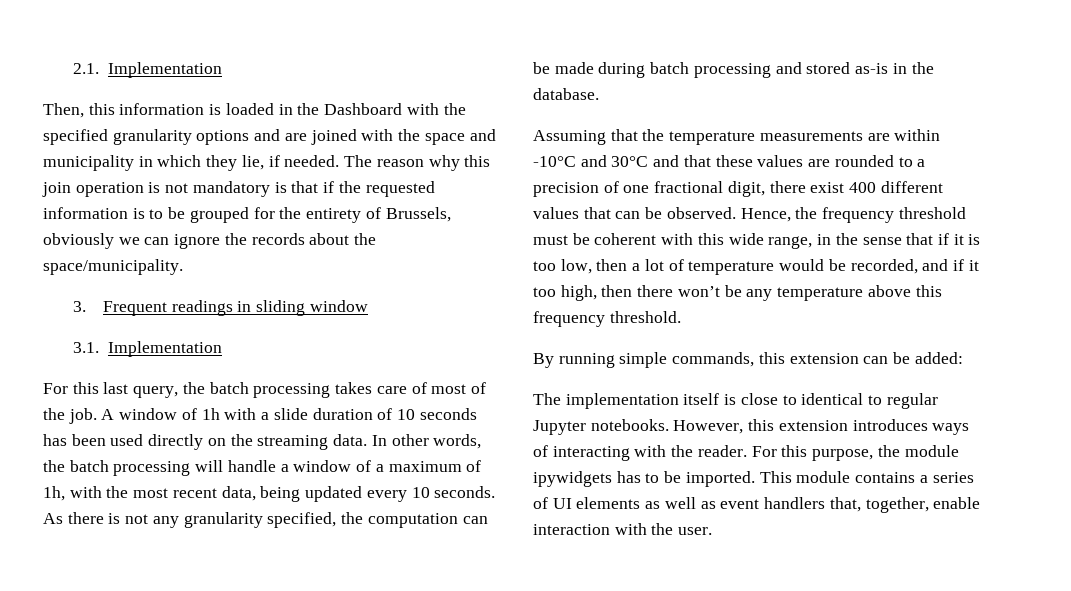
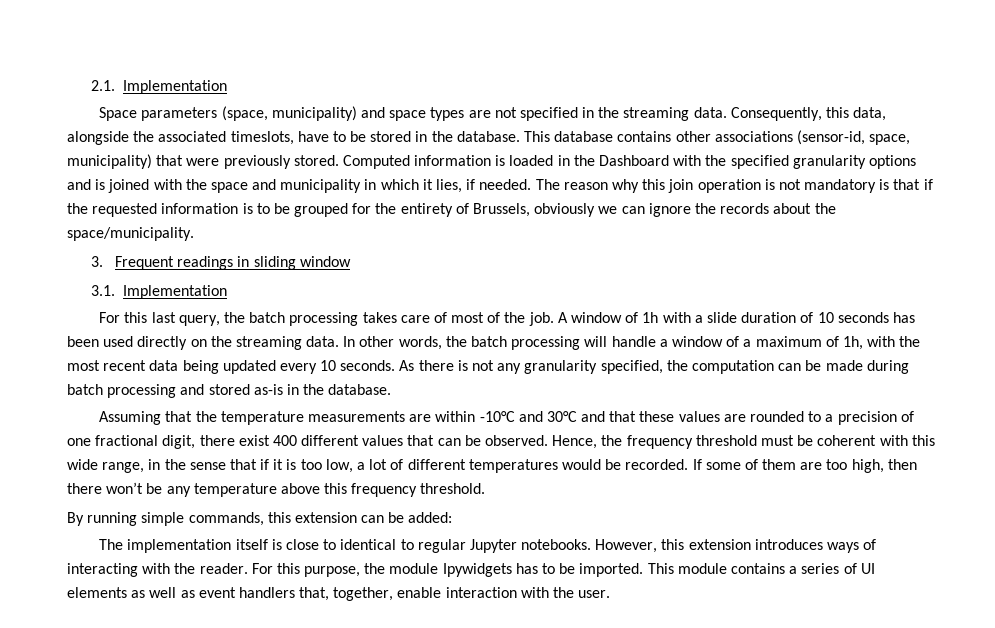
- Then, this information is loaded in the Dashboard with the specified granularity options and are joined with the space and municipality in which they lie, if needed.
+ Space parameters (space, municipality) and space types are not specified in the streaming data. Consequently, this data, alongside the associated timeslots, have to be stored in the database. This database contains other associations (sensor-id, space, municipality) that were previously stored. Computed information is loaded in the Dashboard with the specified granularity options and is joined with the space and municipality in which it lies, if needed.
- In other words, the batch processing will handle a window of a maximum of 1h, with the most recent data, being updated every 10 seconds.
+ In other words, the batch processing will handle a window of a maximum of 1h, with the most recent data being updated every 10 seconds.
- Hence, the frequency threshold must be coherent with this wide range, in the sense that if it is too low, then a lot of temperature would be recorded, and if it too high, then there won’t be any temperature above this frequency threshold.
+ Hence, the frequency threshold must be coherent with this wide range, in the sense that if it is too low, a lot of different temperatures would be recorded. If some of them are too high, then there won’t be any temperature above this frequency threshold.
- For this purpose, the module ipywidgets has to be imported.
+ For this purpose, the module Ipywidgets has to be imported.

